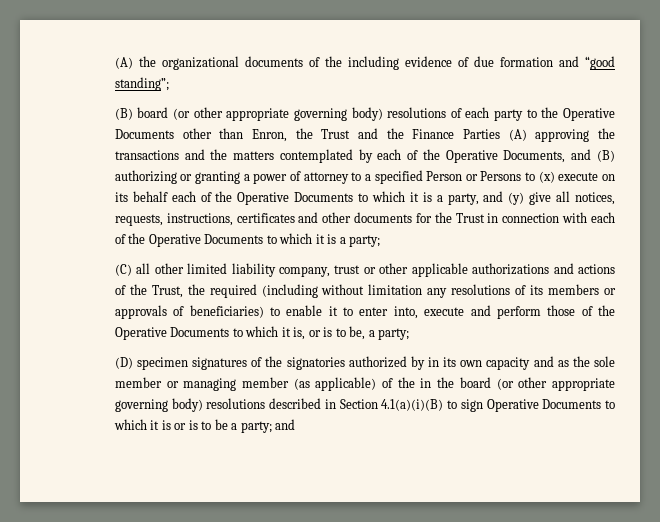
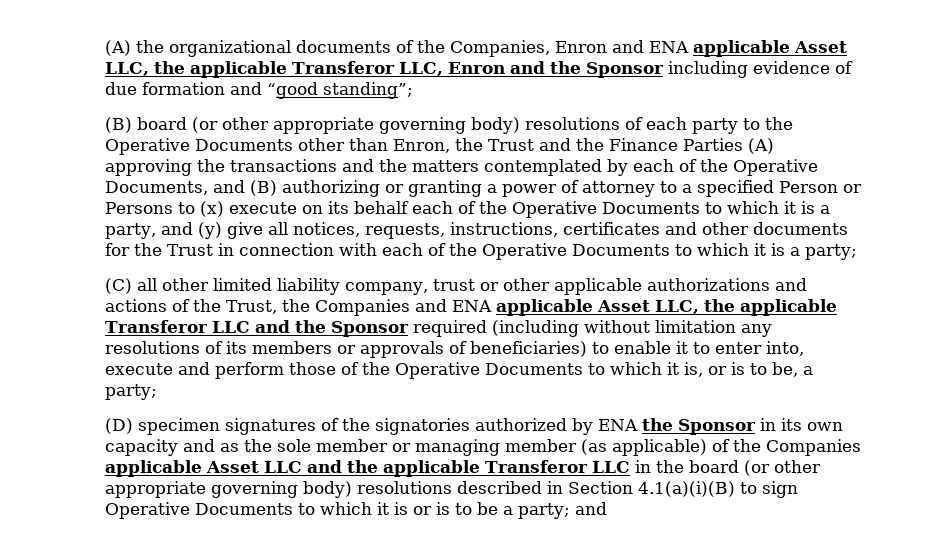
- (A) the organizational documents of the including evidence of due formation and “good standing”;
+ (A) the organizational documents of the Companies, Enron and ENA applicable Asset LLC, the applicable Transferor LLC, Enron and the Sponsor including evidence of due formation and “good standing”;
- (C) all other limited liability company, trust or other applicable authorizations and actions of the Trust, the required (including without limitation any resolutions of its members or approvals of beneficiaries) to enable it to enter into, execute and perform those of the Operative Documents to which it is, or is to be, a party;
+ (C) all other limited liability company, trust or other applicable authorizations and actions of the Trust, the Companies and ENA applicable Asset LLC, the applicable Transferor LLC and the Sponsor required (including without limitation any resolutions of its members or approvals of beneficiaries) to enable it to enter into, execute and perform those of the Operative Documents to which it is, or is to be, a party;
- (D) specimen signatures of the signatories authorized by in its own capacity and as the sole member or managing member (as applicable) of the in the board (or other appropriate governing body) resolutions described in Section 4.1(a)(i)(B) to sign Operative Documents to which it is or is to be a party; and
+ (D) specimen signatures of the signatories authorized by ENA the Sponsor in its own capacity and as the sole member or managing member (as applicable) of the Companies applicable Asset LLC and the applicable Transferor LLC in the board (or other appropriate governing body) resolutions described in Section 4.1(a)(i)(B) to sign Operative Documents to which it is or is to be a party; and

